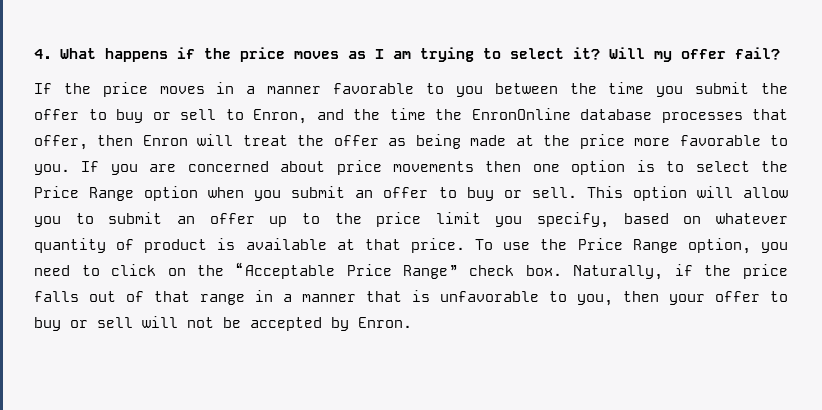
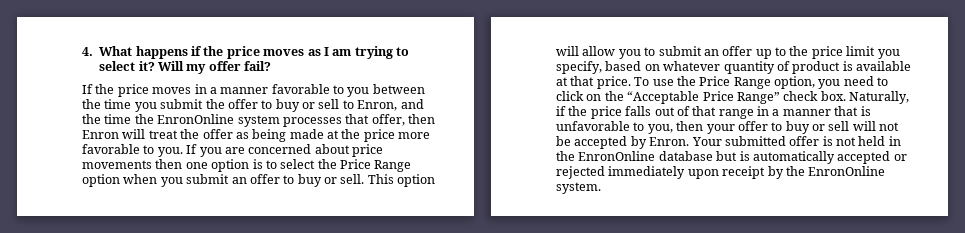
- If the price moves in a manner favorable to you between the time you submit the offer to buy or sell to Enron, and the time the EnronOnline database processes that offer, then Enron will treat the offer as being made at the price more favorable to you.
+ If the price moves in a manner favorable to you between the time you submit the offer to buy or sell to Enron, and the time the EnronOnline system processes that offer, then Enron will treat the offer as being made at the price more favorable to you.
+ Your submitted offer is not held in the EnronOnline database but is automatically accepted or rejected immediately upon receipt by the EnronOnline system.

